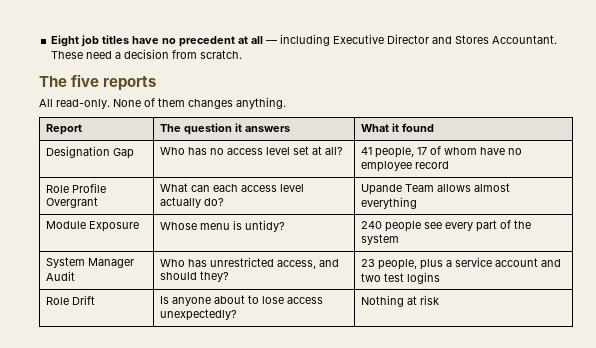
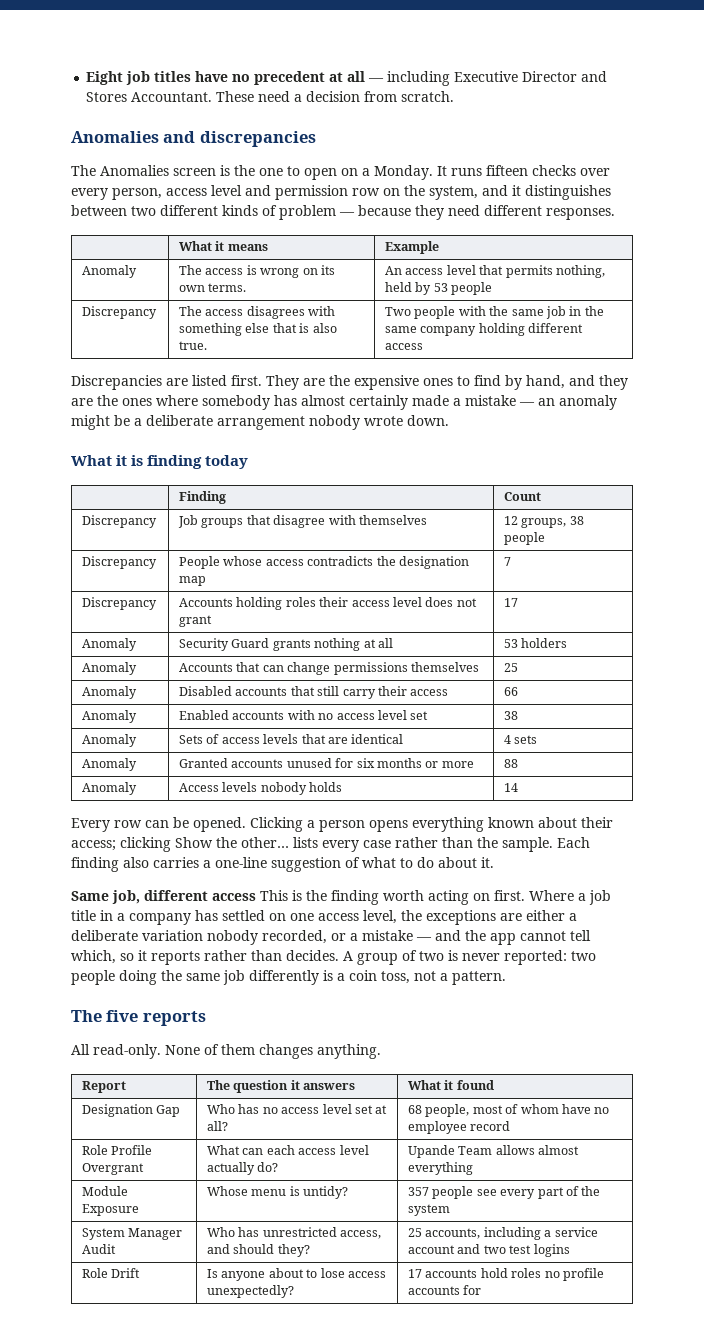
+ Anomalies and discrepancies
+ The Anomalies screen is the one to open on a Monday. It runs fifteen checks over every person, access level and permission row on the system, and it distinguishes between two different kinds of problem — because they need different responses.
+ | What it means | Example
+ Anomaly | The access is wrong on its own terms. | An access level that permits nothing, held by 53 people
+ Discrepancy | The access disagrees with something else that is also true. | Two people with the same job in the same company holding different access
+ Discrepancies are listed first. They are the expensive ones to find by hand, and they are the ones where somebody has almost certainly made a mistake — an anomaly might be a deliberate arrangement nobody wrote down.
+ What it is finding today
+ | Finding | Count
+ Discrepancy | Job groups that disagree with themselves | 12 groups, 38 people
+ Discrepancy | People whose access contradicts the designation map | 7
+ Discrepancy | Accounts holding roles their access level does not grant | 17
+ Anomaly | Security Guard grants nothing at all | 53 holders
+ Anomaly | Accounts that can change permissions themselves | 25
+ Anomaly | Disabled accounts that still carry their access | 66
+ Anomaly | Enabled accounts with no access level set | 38
+ Anomaly | Sets of access levels that are identical | 4 sets
+ Anomaly | Granted accounts unused for six months or more | 88
+ Anomaly | Access levels nobody holds | 14
+ Every row can be opened. Clicking a person opens everything known about their access; clicking Show the other… lists every case rather than the sample. Each finding also carries a one-line suggestion of what to do about it.
+ Same job, different access This is the finding worth acting on first. Where a job title in a company has settled on one access level, the exceptions are either a deliberate variation nobody recorded, or a mistake — and the app cannot tell which, so it reports rather than decides. A group of two is never reported: two people doing the same job differently is a coin toss, not a pattern.
- Designation Gap | Who has no access level set at all? | 41 people, 17 of whom have no employee record
+ Designation Gap | Who has no access level set at all? | 68 people, most of whom have no employee record
- Module Exposure | Whose menu is untidy? | 240 people see every part of the system
+ Module Exposure | Whose menu is untidy? | 357 people see every part of the system
- System Manager Audit | Who has unrestricted access, and should they? | 23 people, plus a service account and two test logins
+ System Manager Audit | Who has unrestricted access, and should they? | 25 accounts, including a service account and two test logins
- Role Drift | Is anyone about to lose access unexpectedly? | Nothing at risk
+ Role Drift | Is anyone about to lose access unexpectedly? | 17 accounts hold roles no profile accounts for

